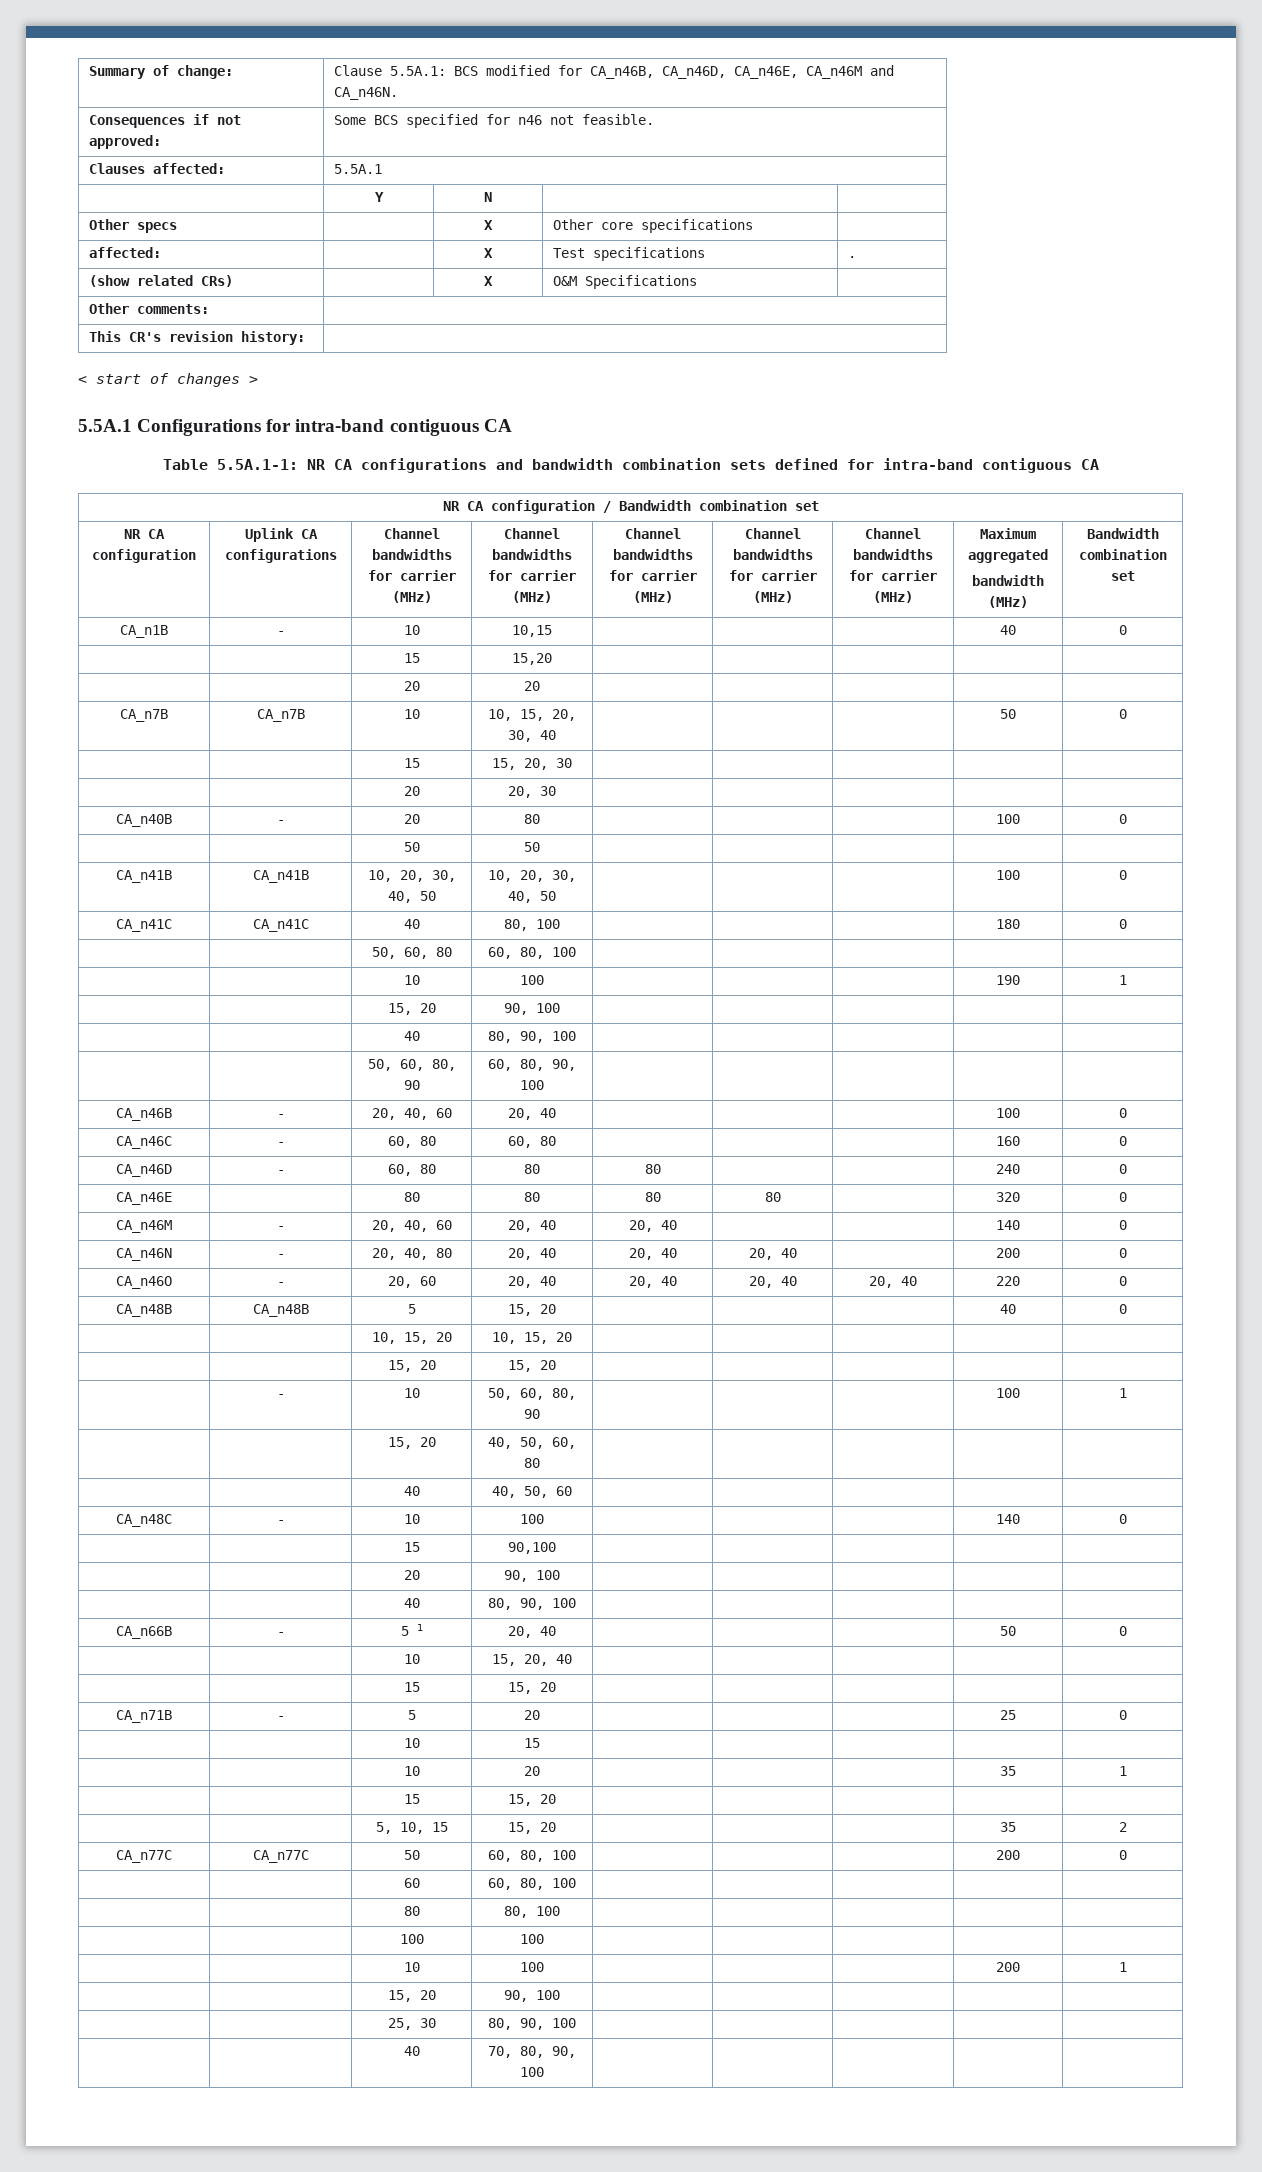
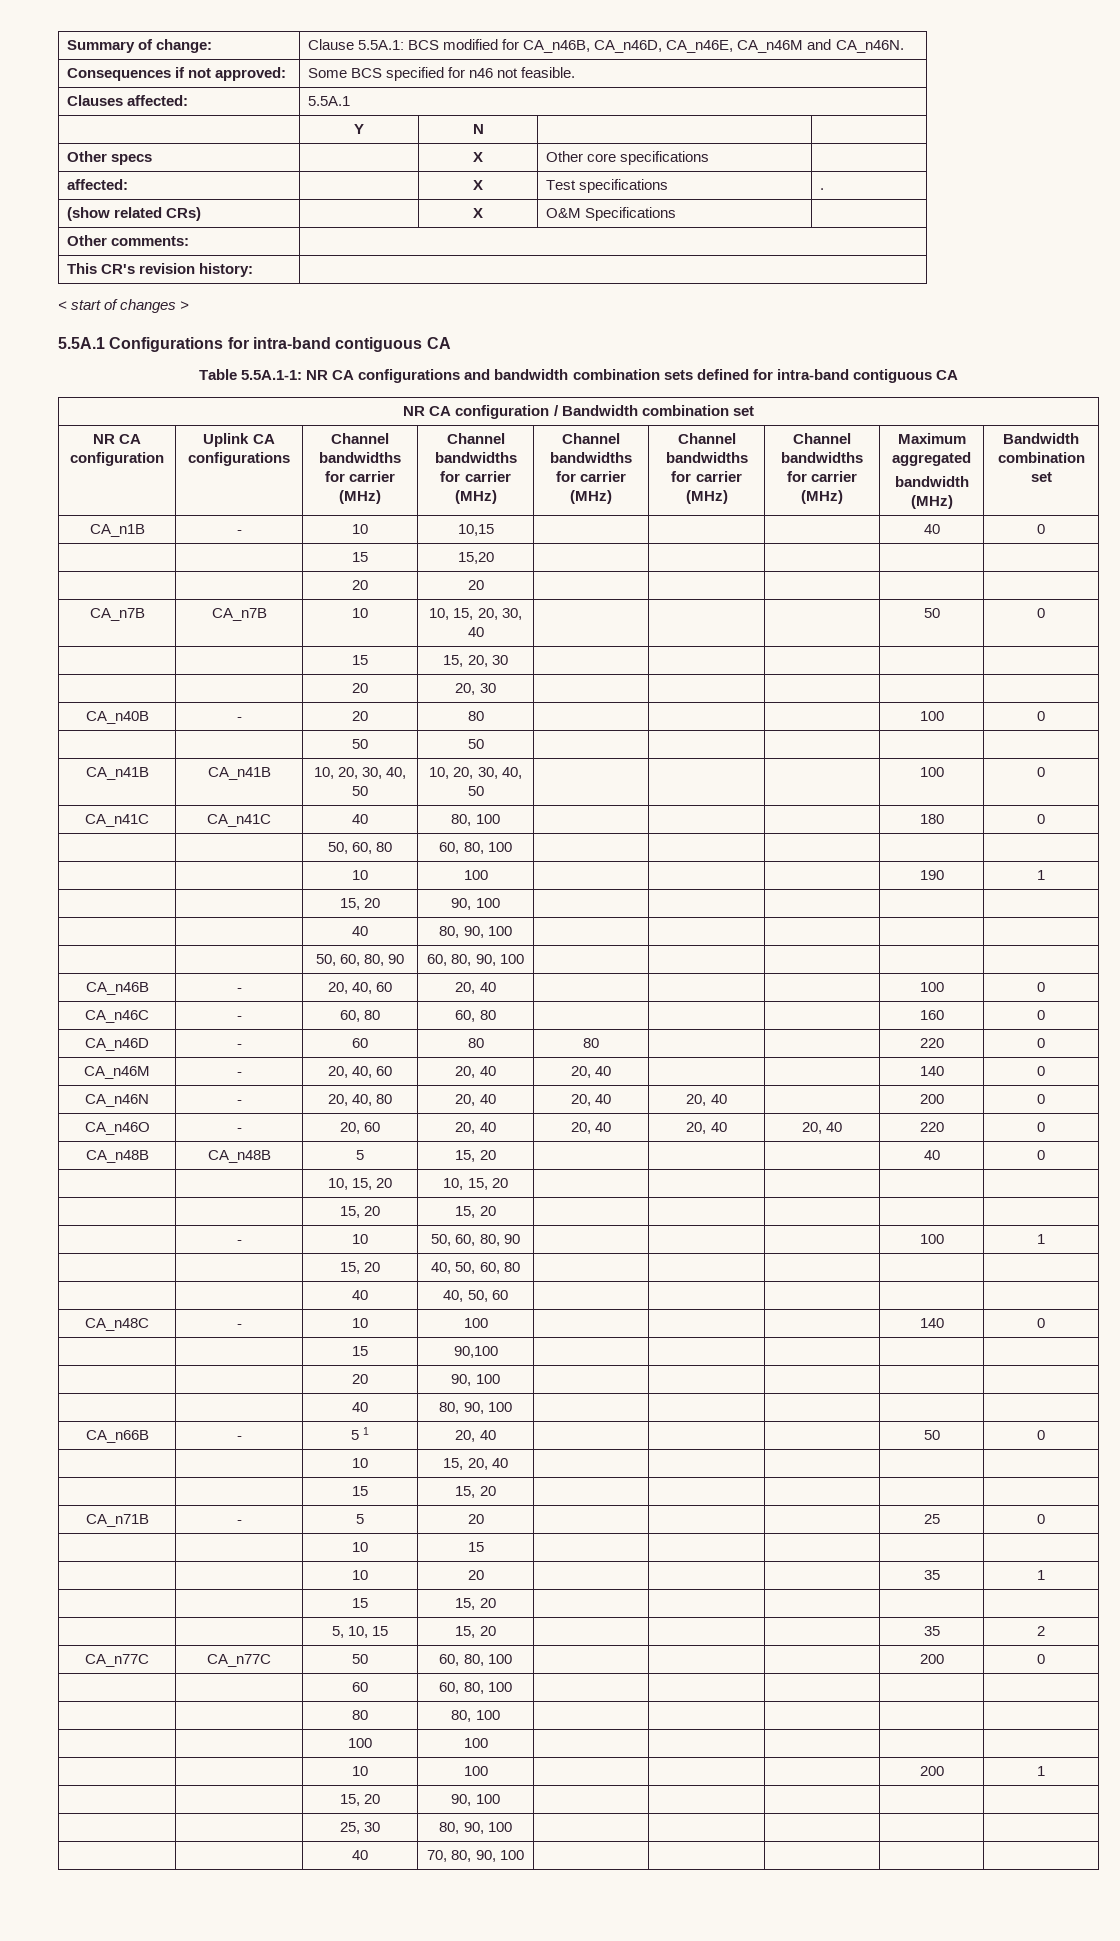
- CA_n46D | - | 60, 80 | 80 | 80 | | | 240 | 0
- CA_n46E | | 80 | 80 | 80 | 80 | | 320 | 0
+ CA_n46D | - | 60 | 80 | 80 | | | 220 | 0

